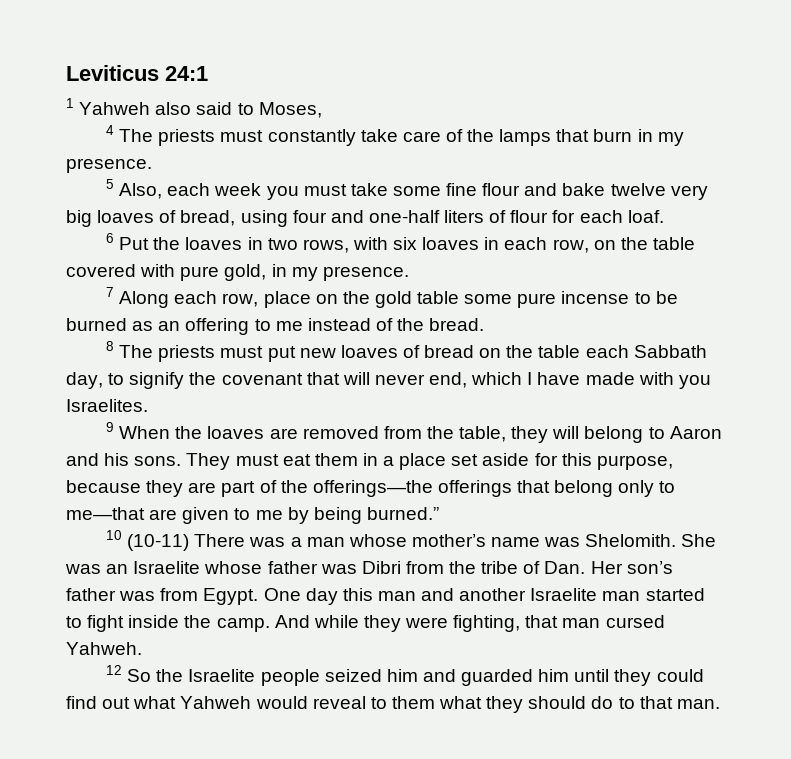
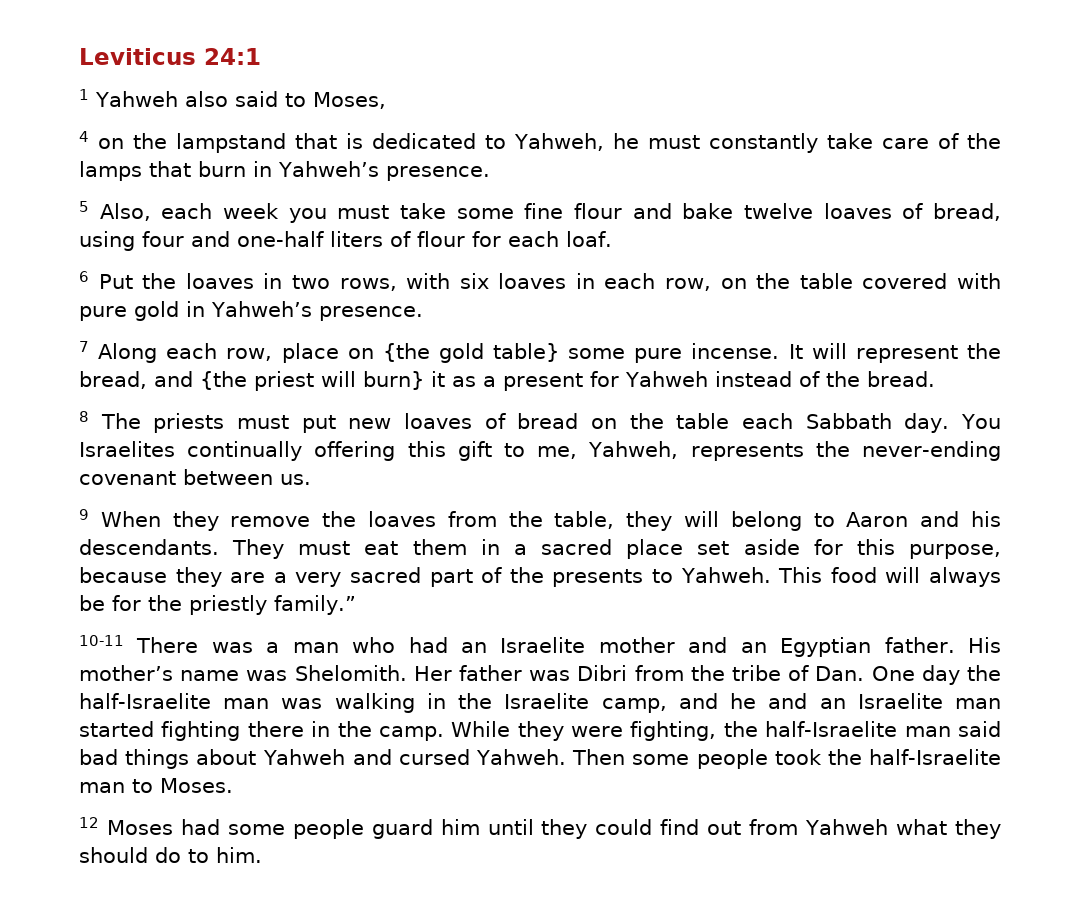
- 4 The priests must constantly take care of the lamps that burn in my presence.
+ 4 on the lampstand that is dedicated to Yahweh, he must constantly take care of the lamps that burn in Yahweh’s presence.
- 5 Also, each week you must take some fine flour and bake twelve very big loaves of bread, using four and one-half liters of flour for each loaf.
+ 5 Also, each week you must take some fine flour and bake twelve loaves of bread, using four and one-half liters of flour for each loaf.
- 6 Put the loaves in two rows, with six loaves in each row, on the table covered with pure gold, in my presence.
+ 6 Put the loaves in two rows, with six loaves in each row, on the table covered with pure gold in Yahweh’s presence.
- 7 Along each row, place on the gold table some pure incense to be burned as an offering to me instead of the bread.
+ 7 Along each row, place on {the gold table} some pure incense. It will represent the bread, and {the priest will burn} it as a present for Yahweh instead of the bread.
- 8 The priests must put new loaves of bread on the table each Sabbath day, to signify the covenant that will never end, which I have made with you Israelites.
- 9 When the loaves are removed from the table, they will belong to Aaron and his sons.
+ 8 The priests must put new loaves of bread on the table each Sabbath day. You Israelites continually offering this gift to me, Yahweh, represents the never-ending covenant between us.
+ 9 When they remove the loaves from the table, they will belong to Aaron and his descendants.
- They must eat them in a place set aside for this purpose, because they are part of the offerings—the offerings that belong only to me—that are given to me by being burned.”
- 10 (10-11) There was a man whose mother’s name was Shelomith. She was an Israelite whose father was Dibri from the tribe of Dan. Her son’s father was from Egypt. One day this man and another Israelite man started to fight inside the camp. And while they were fighting, that man cursed Yahweh.
- 12 So the Israelite people seized him and guarded him until they could find out what Yahweh would reveal to them what they should do to that man.
+ They must eat them in a sacred place set aside for this purpose, because they are a very sacred part of the presents to Yahweh. This food will always be for the priestly family.”
+ 10-11 There was a man who had an Israelite mother and an Egyptian father. His mother’s name was Shelomith. Her father was Dibri from the tribe of Dan. One day the half-Israelite man was walking in the Israelite camp, and he and an Israelite man started fighting there in the camp. While they were fighting, the half-Israelite man said bad things about Yahweh and cursed Yahweh. Then some people took the half-Israelite man to Moses.
+ 12 Moses had some people guard him until they could find out from Yahweh what they should do to him.

